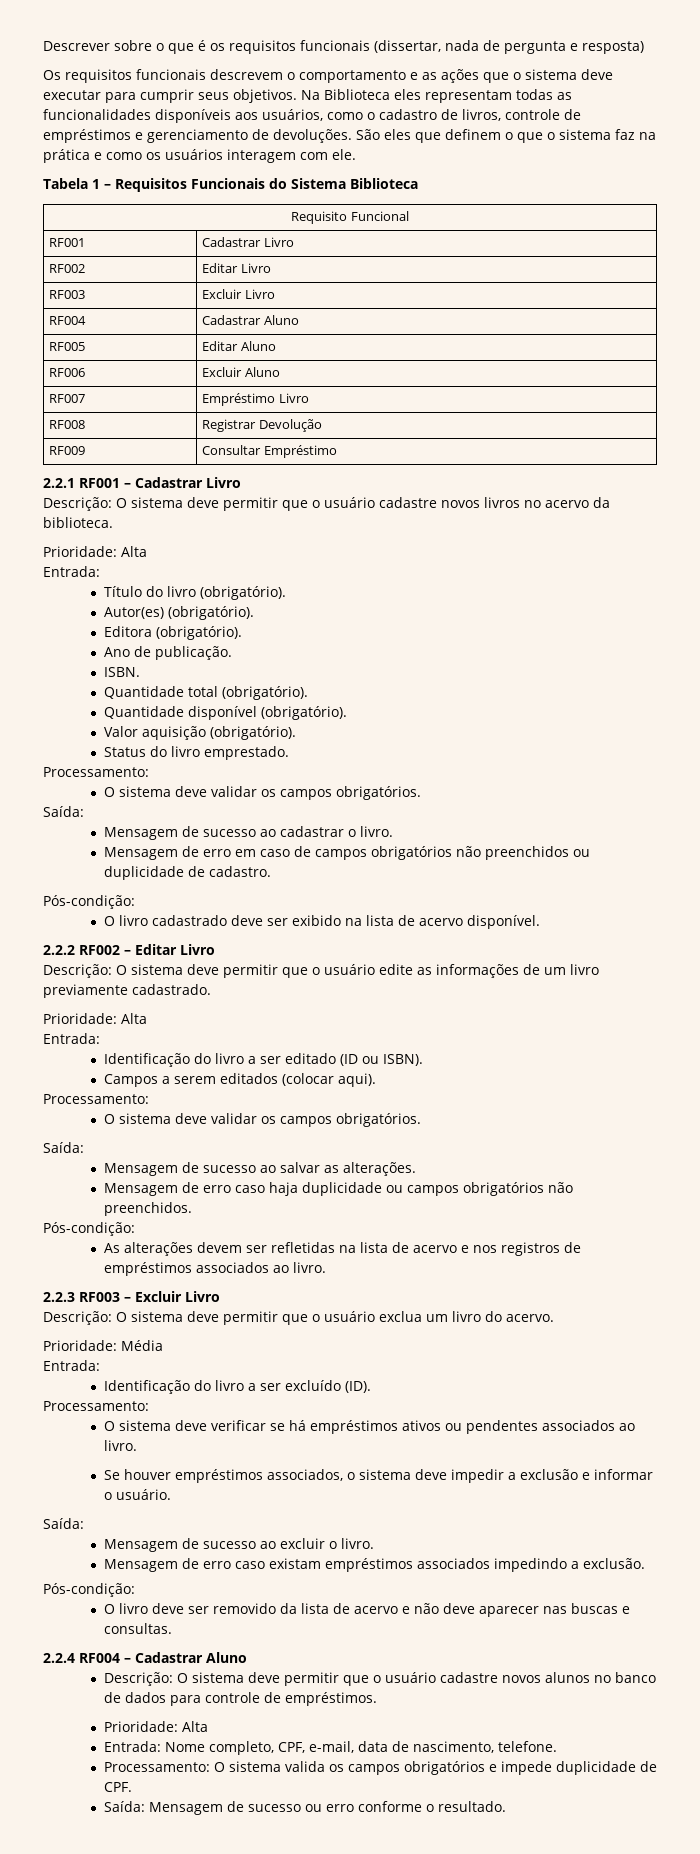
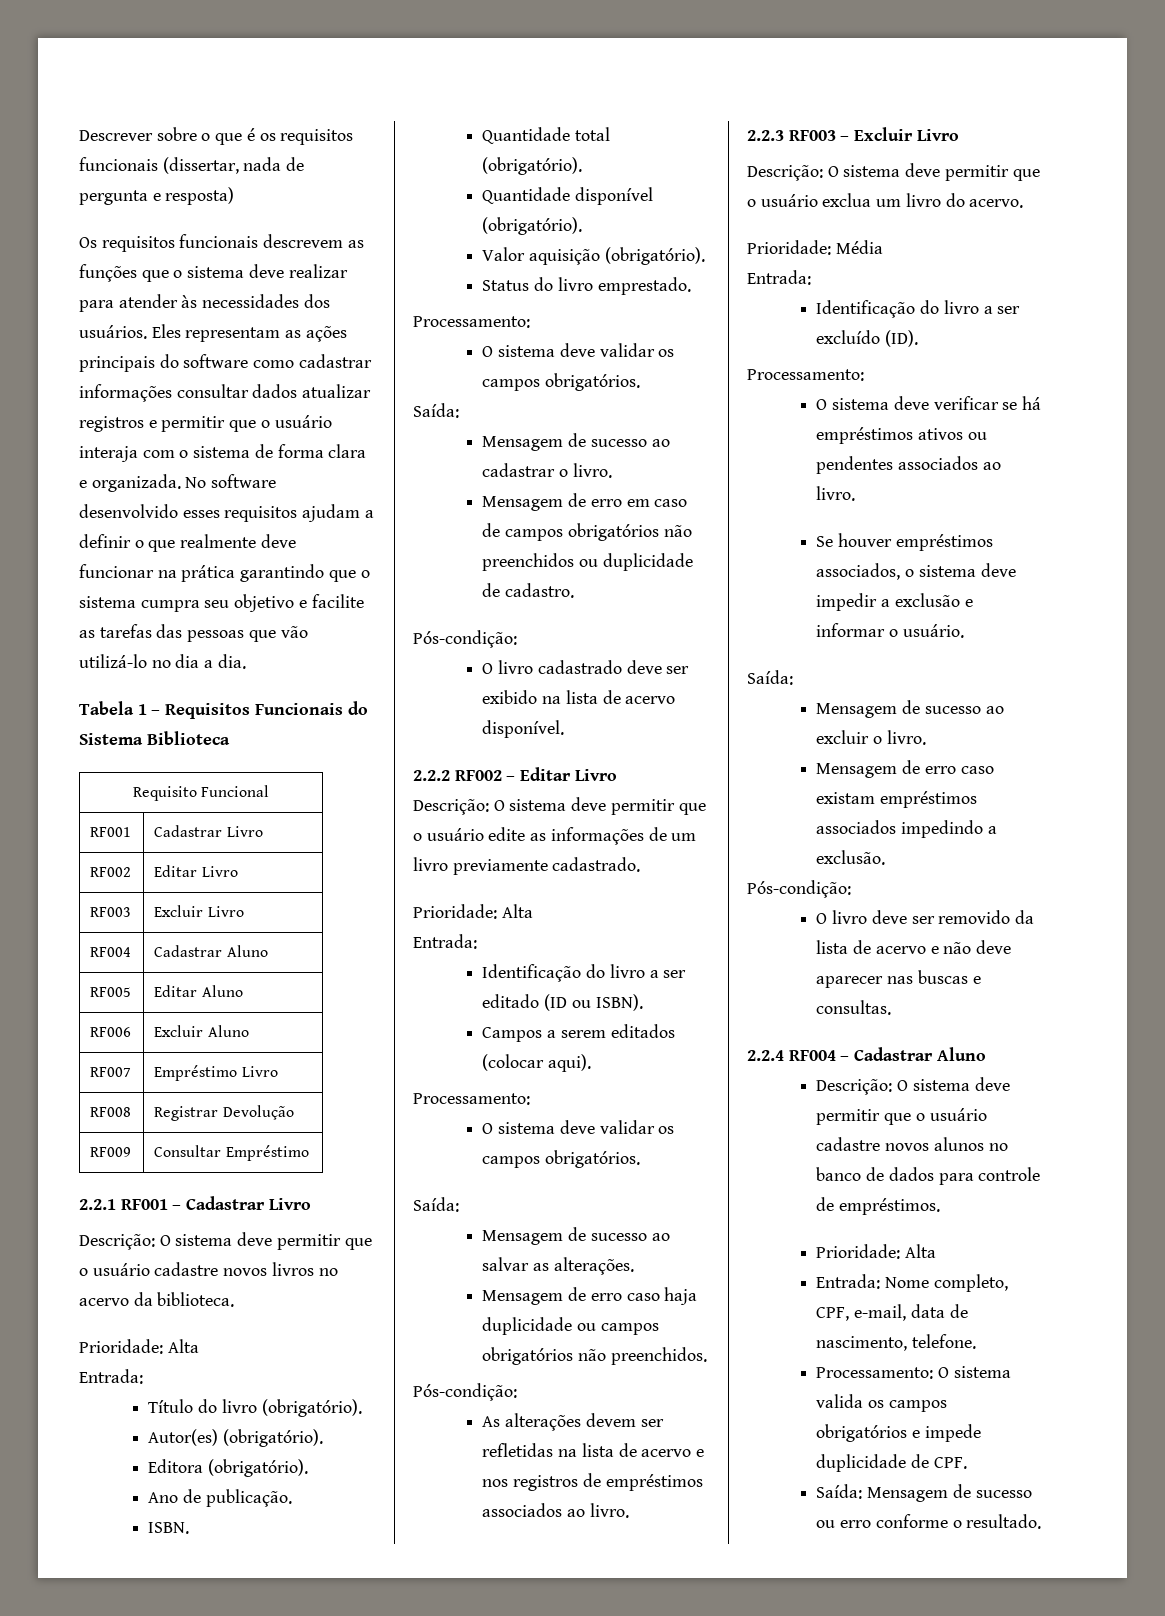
- Os requisitos funcionais descrevem o comportamento e as ações que o sistema deve executar para cumprir seus objetivos. Na Biblioteca eles representam todas as funcionalidades disponíveis aos usuários, como o cadastro de livros, controle de empréstimos e gerenciamento de devoluções. São eles que definem o que o sistema faz na prática e como os usuários interagem com ele.
+ Os requisitos funcionais descrevem as funções que o sistema deve realizar para atender às necessidades dos usuários. Eles representam as ações principais do software como cadastrar informações consultar dados atualizar registros e permitir que o usuário interaja com o sistema de forma clara e organizada. No software desenvolvido esses requisitos ajudam a definir o que realmente deve funcionar na prática garantindo que o sistema cumpra seu objetivo e facilite as tarefas das pessoas que vão utilizá-lo no dia a dia.

